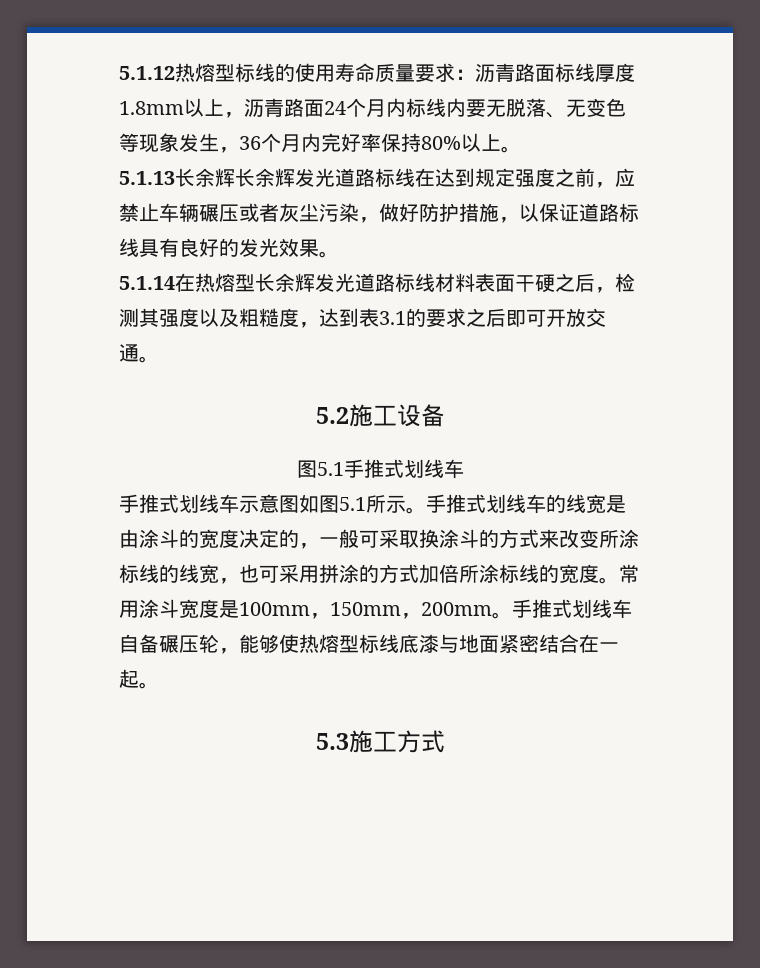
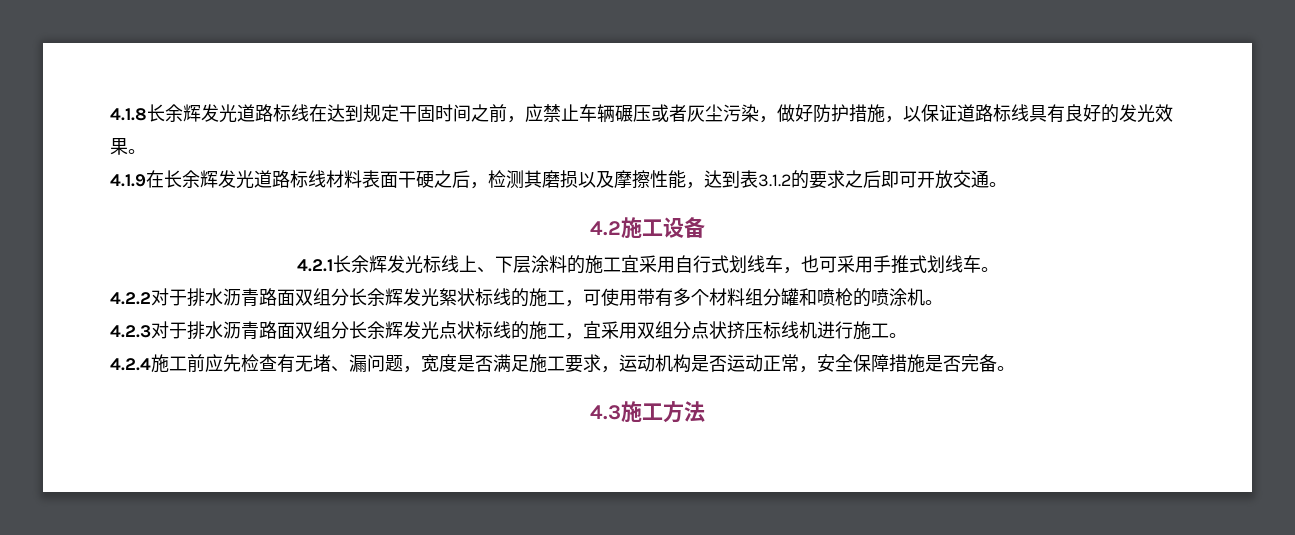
- 5.1.12热熔型标线的使用寿命质量要求：沥青路面标线厚度1.8mm以上，沥青路面24个月内标线内要无脱落、无变色等现象发生，36个月内完好率保持80%以上。
- 5.1.13长余辉长余辉发光道路标线在达到规定强度之前，应禁止车辆碾压或者灰尘污染，做好防护措施，以保证道路标线具有良好的发光效果。
+ 4.1.8长余辉发光道路标线在达到规定干固时间之前，应禁止车辆碾压或者灰尘污染，做好防护措施，以保证道路标线具有良好的发光效果。
- 5.1.14在热熔型长余辉发光道路标线材料表面干硬之后，检测其强度以及粗糙度，达到表3.1的要求之后即可开放交通。
+ 4.1.9在长余辉发光道路标线材料表面干硬之后，检测其磨损以及摩擦性能，达到表3.1.2的要求之后即可开放交通。
- 5.2施工设备
+ 4.2施工设备
- 图5.1手推式划线车
- 手推式划线车示意图如图5.1所示。手推式划线车的线宽是由涂斗的宽度决定的，一般可采取换涂斗的方式来改变所涂标线的线宽，也可采用拼涂的方式加倍所涂标线的宽度。常用涂斗宽度是100mm，150mm，200mm。手推式划线车自备碾压轮，能够使热熔型标线底漆与地面紧密结合在一起。
- 5.3施工方式
+ 4.2.1长余辉发光标线上、下层涂料的施工宜采用自行式划线车，也可采用手推式划线车。
+ 4.2.2对于排水沥青路面双组分长余辉发光絮状标线的施工，可使用带有多个材料组分罐和喷枪的喷涂机。
+ 4.2.3对于排水沥青路面双组分长余辉发光点状标线的施工，宜采用双组分点状挤压标线机进行施工。
+ 4.2.4施工前应先检查有无堵、漏问题，宽度是否满足施工要求，运动机构是否运动正常，安全保障措施是否完备。
+ 4.3施工方法

